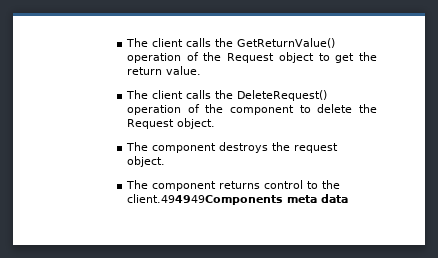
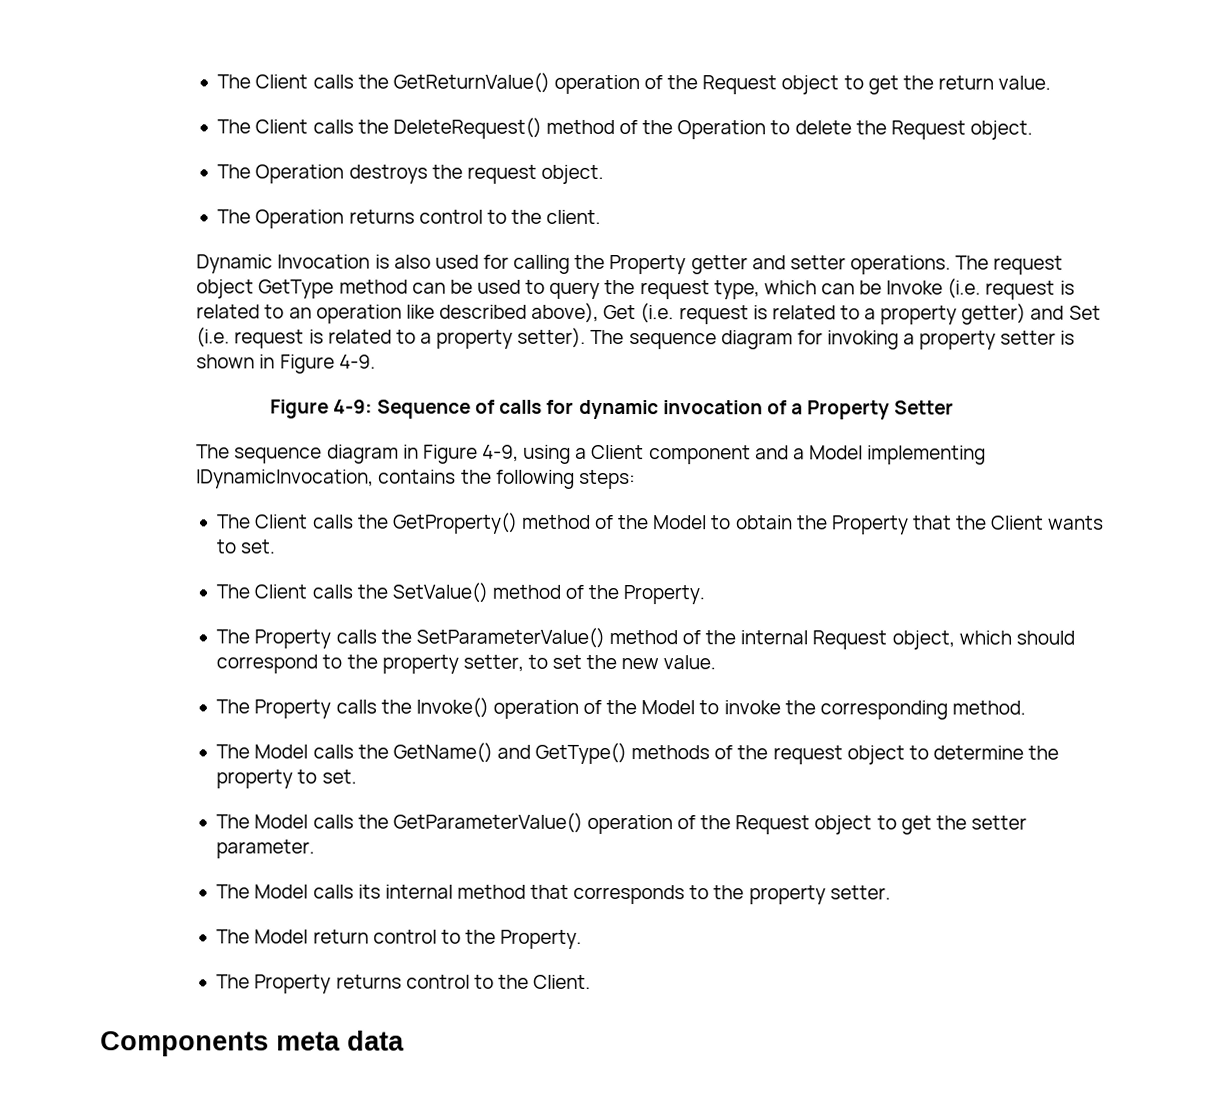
- The client calls the GetReturnValue() operation of the Request object to get the return value.
+ The Client calls the GetReturnValue() operation of the Request object to get the return value.
- The client calls the DeleteRequest() operation of the component to delete the Request object.
+ The Client calls the DeleteRequest() method of the Operation to delete the Request object.
- The component destroys the request object.
+ The Operation destroys the request object.
- The component returns control to the client.494949Components meta data
+ The Operation returns control to the client.
+ Dynamic Invocation is also used for calling the Property getter and setter operations. The request object GetType method can be used to query the request type, which can be Invoke (i.e. request is related to an operation like described above), Get (i.e. request is related to a property getter) and Set (i.e. request is related to a property setter). The sequence diagram for invoking a property setter is shown in Figure 4-9.
+ Figure 4-9: Sequence of calls for dynamic invocation of a Property Setter
+ The sequence diagram in Figure 4-9, using a Client component and a Model implementing IDynamicInvocation, contains the following steps:
+ The Client calls the GetProperty() method of the Model to obtain the Property that the Client wants to set.
+ The Client calls the SetValue() method of the Property.
+ The Property calls the SetParameterValue() method of the internal Request object, which should correspond to the property setter, to set the new value.
+ The Property calls the Invoke() operation of the Model to invoke the corresponding method.
+ The Model calls the GetName() and GetType() methods of the request object to determine the property to set.
+ The Model calls the GetParameterValue() operation of the Request object to get the setter parameter.
+ The Model calls its internal method that corresponds to the property setter.
+ The Model return control to the Property.
+ The Property returns control to the Client.
+ Components meta data

